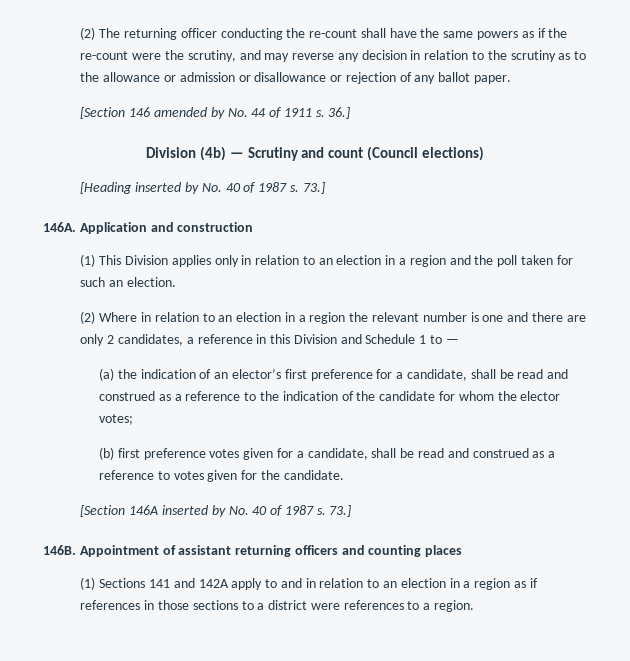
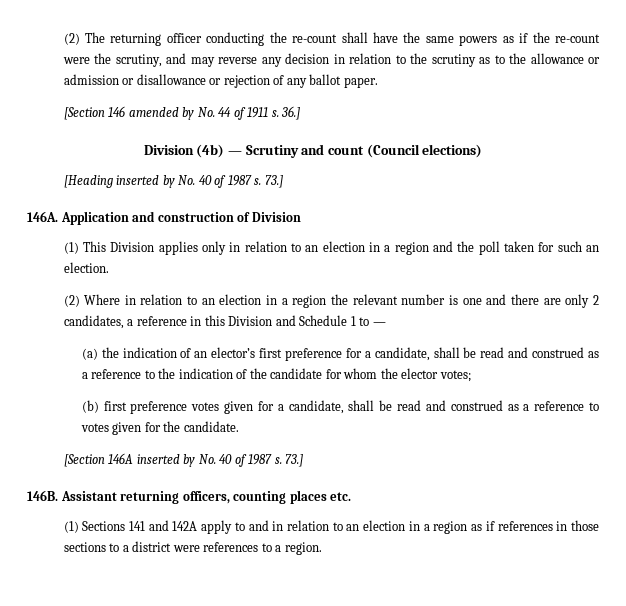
- Application and construction
+ Application and construction of Division
- Appointment of assistant returning officers and counting places
+ Assistant returning officers, counting places etc.

